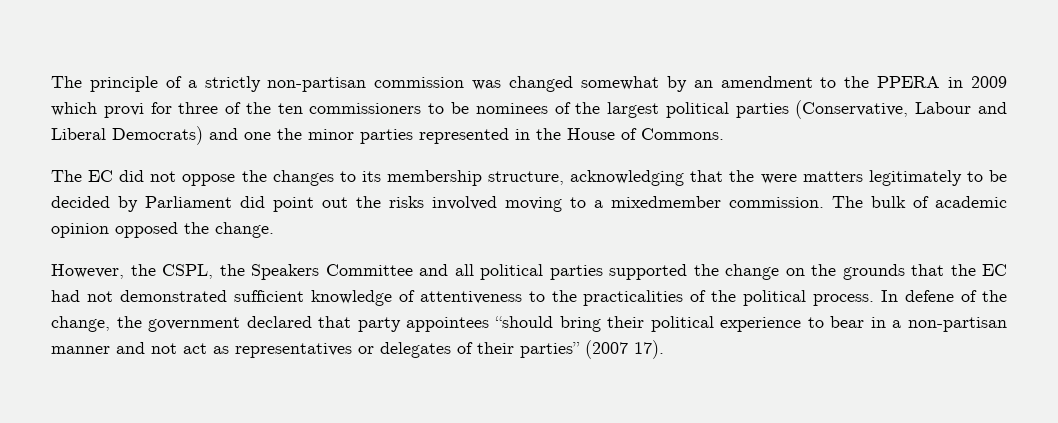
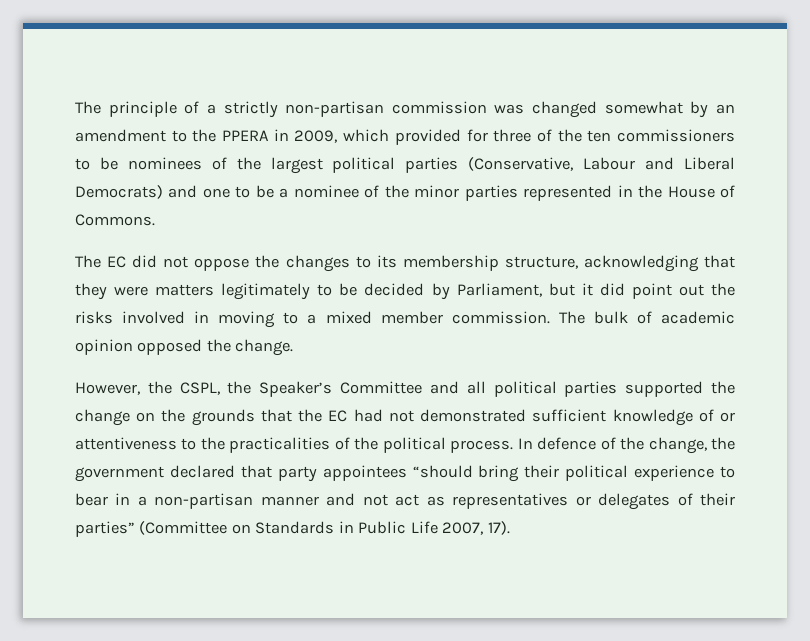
- The principle of a strictly non-partisan commission was changed somewhat by an amendment to the PPERA in 2009 which provi for three of the ten commissioners to be nominees of the largest political parties (Conservative, Labour and Liberal Democrats) and one the minor parties represented in the House of Commons.
+ The principle of a strictly non-partisan commission was changed somewhat by an amendment to the PPERA in 2009, which provided for three of the ten commissioners to be nominees of the largest political parties (Conservative, Labour and Liberal Democrats) and one to be a nominee of the minor parties represented in the House of Commons.
- The EC did not oppose the changes to its membership structure, acknowledging that the were matters legitimately to be decided by Parliament did point out the risks involved moving to a mixedmember commission.
+ The EC did not oppose the changes to its membership structure, acknowledging that they were matters legitimately to be decided by Parliament, but it did point out the risks involved in moving to a mixed member commission.
- However, the CSPL, the Speakers Committee and all political parties supported the change on the grounds that the EC had not demonstrated sufficient knowledge of attentiveness to the practicalities of the political process.
+ However, the CSPL, the Speaker’s Committee and all political parties supported the change on the grounds that the EC had not demonstrated sufficient knowledge of or attentiveness to the practicalities of the political process.
- In defene of the change, the government declared that party appointees “should bring their political experience to bear in a non-partisan manner and not act as representatives or delegates of their parties” (2007 17).
+ In defence of the change, the government declared that party appointees “should bring their political experience to bear in a non-partisan manner and not act as representatives or delegates of their parties” (Committee on Standards in Public Life 2007, 17).

